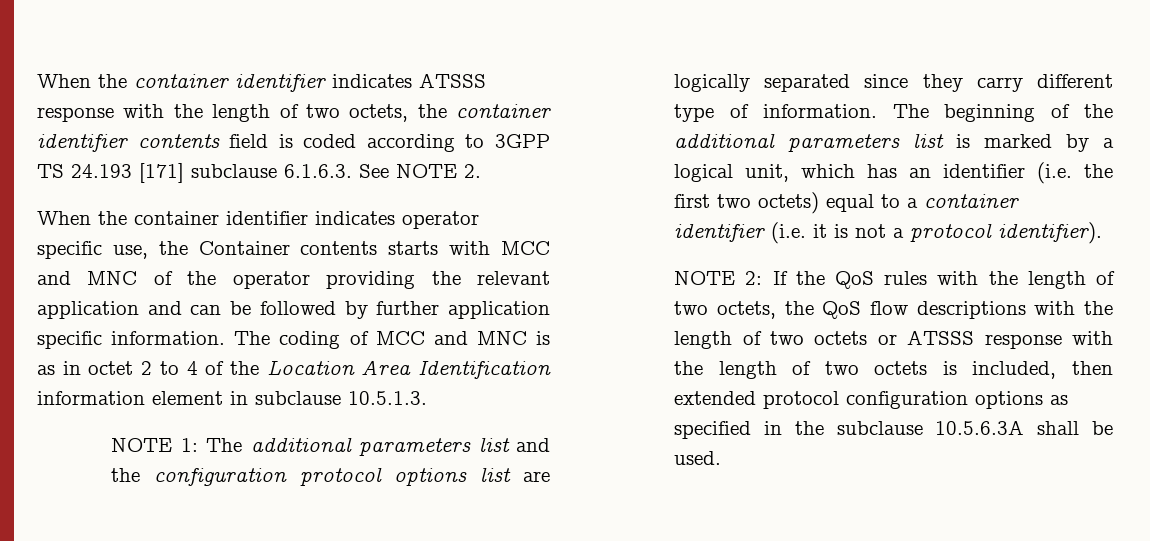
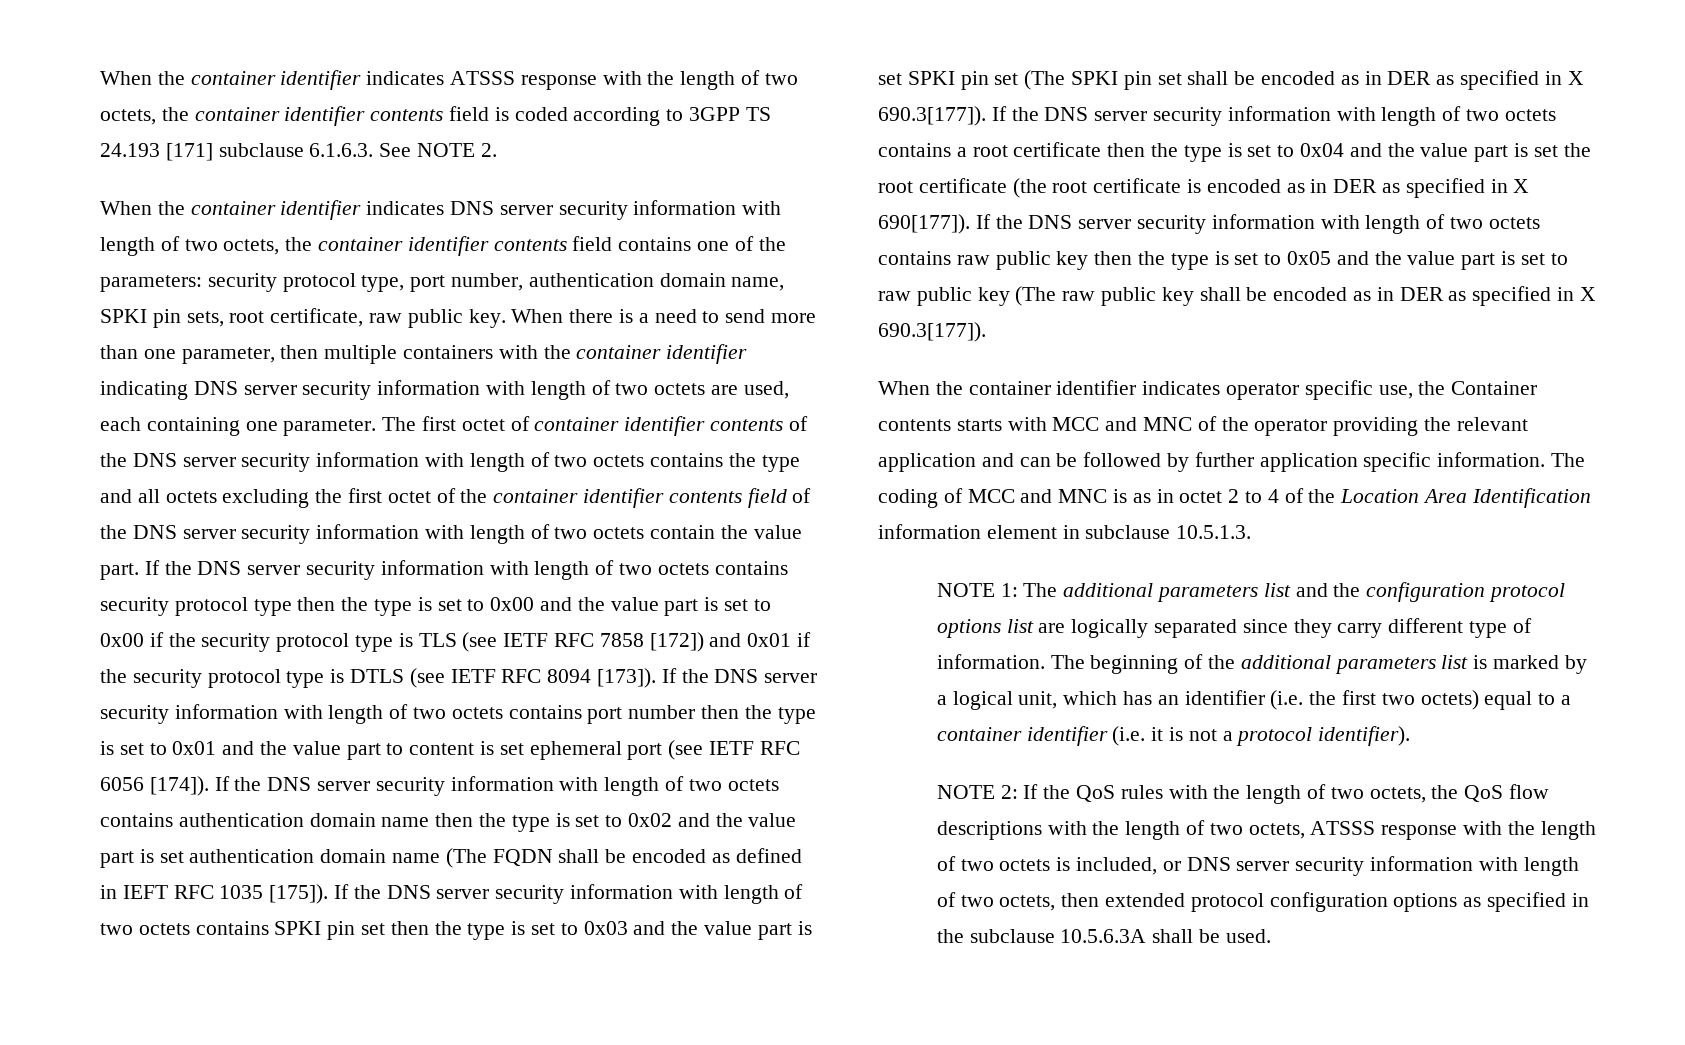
+ When the container identifier indicates DNS server security information with length of two octets, the container identifier contents field contains one of the parameters: security protocol type, port number, authentication domain name, SPKI pin sets, root certificate, raw public key. When there is a need to send more than one parameter, then multiple containers with the container identifier indicating DNS server security information with length of two octets are used, each containing one parameter. The first octet of container identifier contents of the DNS server security information with length of two octets contains the type and all octets excluding the first octet of the container identifier contents field of the DNS server security information with length of two octets contain the value part. If the DNS server security information with length of two octets contains security protocol type then the type is set to 0x00 and the value part is set to 0x00 if the security protocol type is TLS (see IETF RFC 7858 [172]) and 0x01 if the security protocol type is DTLS (see IETF RFC 8094 [173]). If the DNS server security information with length of two octets contains port number then the type is set to 0x01 and the value part to content is set ephemeral port (see IETF RFC 6056 [174]). If the DNS server security information with length of two octets contains authentication domain name then the type is set to 0x02 and the value part is set authentication domain name (The FQDN shall be encoded as defined in IEFT RFC 1035 [175]). If the DNS server security information with length of two octets contains SPKI pin set then the type is set to 0x03 and the value part is set SPKI pin set (The SPKI pin set shall be encoded as in DER as specified in X 690.3[177]). If the DNS server security information with length of two octets contains a root certificate then the type is set to 0x04 and the value part is set the root certificate (the root certificate is encoded as in DER as specified in X 690[177]). If the DNS server security information with length of two octets contains raw public key then the type is set to 0x05 and the value part is set to raw public key (The raw public key shall be encoded as in DER as specified in X 690.3[177]).
- NOTE 2: If the QoS rules with the length of two octets, the QoS flow descriptions with the length of two octets or ATSSS response with the length of two octets is included, then extended protocol configuration options as specified in the subclause 10.5.6.3A shall be used.
+ NOTE 2: If the QoS rules with the length of two octets, the QoS flow descriptions with the length of two octets, ATSSS response with the length of two octets is included, or DNS server security information with length of two octets, then extended protocol configuration options as specified in the subclause 10.5.6.3A shall be used.

